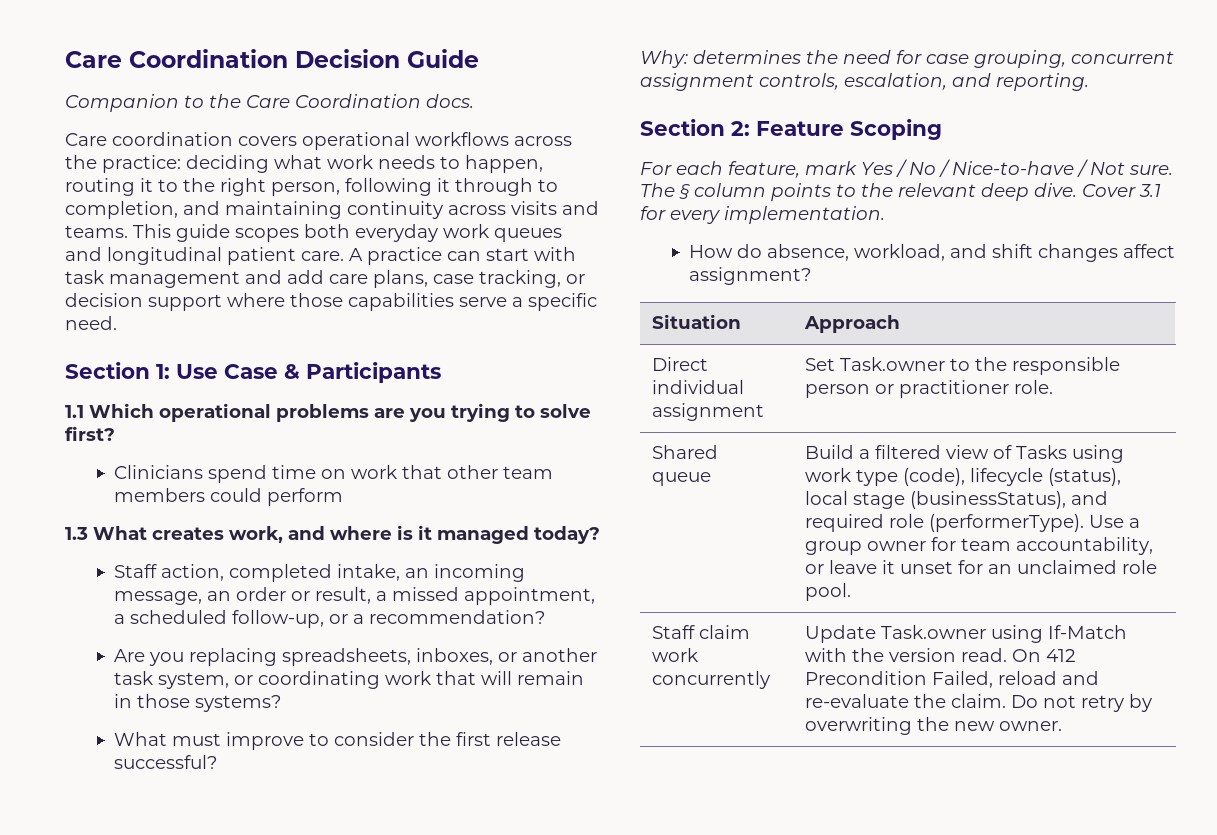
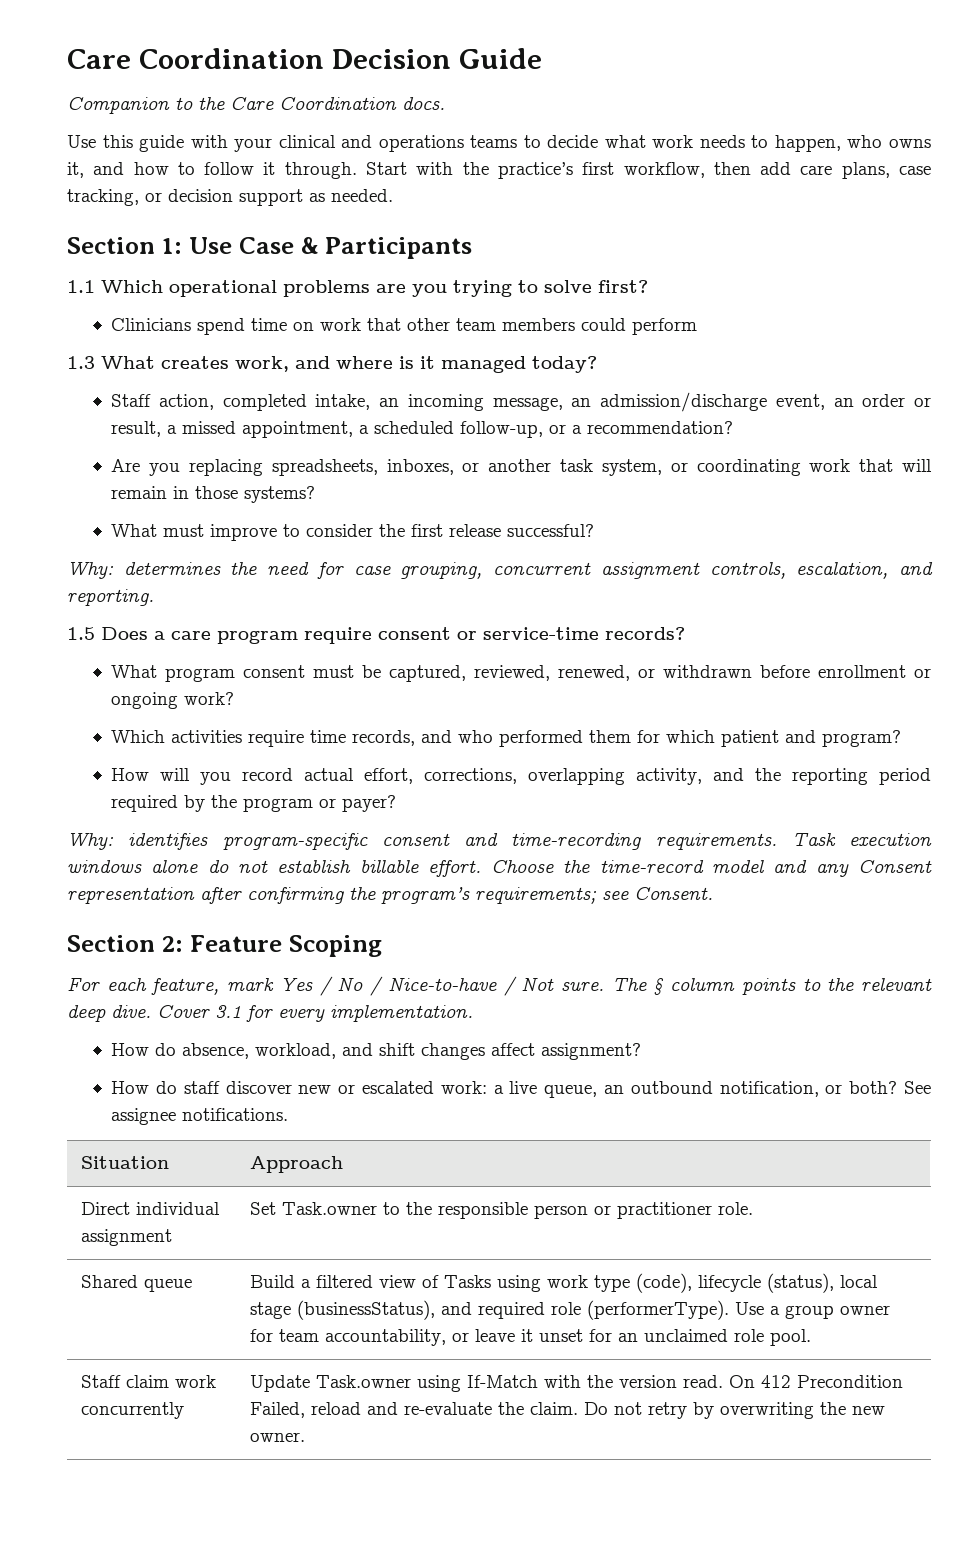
- Care coordination covers operational workflows across the practice: deciding what work needs to happen, routing it to the right person, following it through to completion, and maintaining continuity across visits and teams. This guide scopes both everyday work queues and longitudinal patient care. A practice can start with task management and add care plans, case tracking, or decision support where those capabilities serve a specific need.
+ Use this guide with your clinical and operations teams to decide what work needs to happen, who owns it, and how to follow it through. Start with the practice’s first workflow, then add care plans, case tracking, or decision support as needed.
- Staff action, completed intake, an incoming message, an order or result, a missed appointment, a scheduled follow-up, or a recommendation?
+ Staff action, completed intake, an incoming message, an admission/discharge event, an order or result, a missed appointment, a scheduled follow-up, or a recommendation?
+ 1.5 Does a care program require consent or service-time records?
+ What program consent must be captured, reviewed, renewed, or withdrawn before enrollment or ongoing work?
+ Which activities require time records, and who performed them for which patient and program?
+ How will you record actual effort, corrections, overlapping activity, and the reporting period required by the program or payer?
+ Why: identifies program-specific consent and time-recording requirements. Task execution windows alone do not establish billable effort. Choose the time-record model and any Consent representation after confirming the program’s requirements; see Consent.
+ How do staff discover new or escalated work: a live queue, an outbound notification, or both? See assignee notifications.

